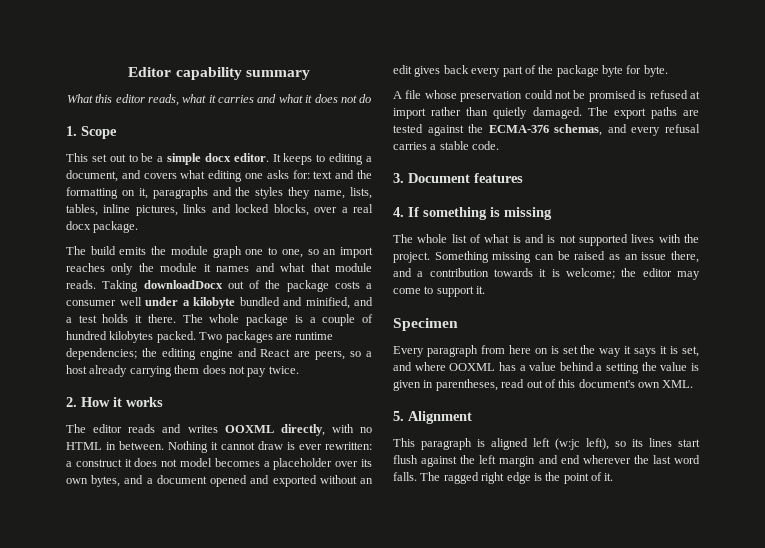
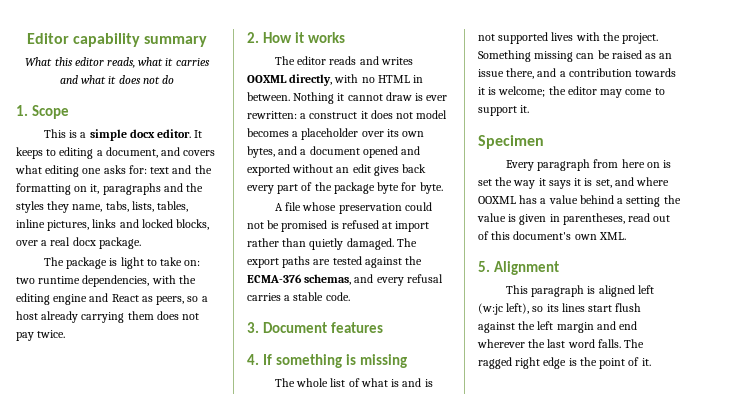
- This set out to be a simple docx editor.
+ This is a simple docx editor.
- It keeps to editing a document, and covers what editing one asks for: text and the formatting on it, paragraphs and the styles they name, lists, tables, inline pictures, links and locked blocks, over a real docx package.
+ It keeps to editing a document, and covers what editing one asks for: text and the formatting on it, paragraphs and the styles they name, tabs, lists, tables, inline pictures, links and locked blocks, over a real docx package.
- The build emits the module graph one to one, so an import reaches only the module it names and what that module reads. Taking downloadDocx out of the package costs a consumer well under a kilobyte bundled and minified, and a test holds it there. The whole package is a couple of hundred kilobytes packed. Two packages are runtime dependencies; the editing engine and React are peers, so a host already carrying them does not pay twice.
+ The package is light to take on: two runtime dependencies, with the editing engine and React as peers, so a host already carrying them does not pay twice.

